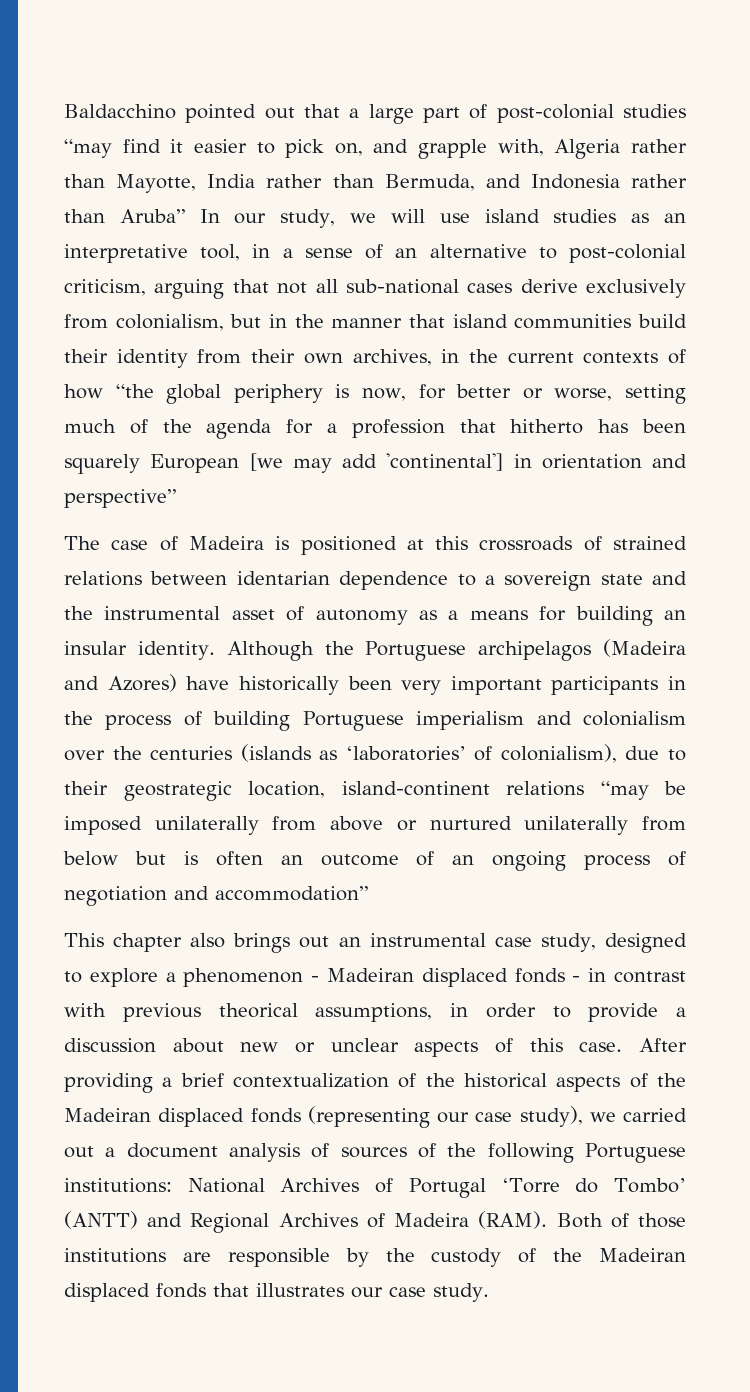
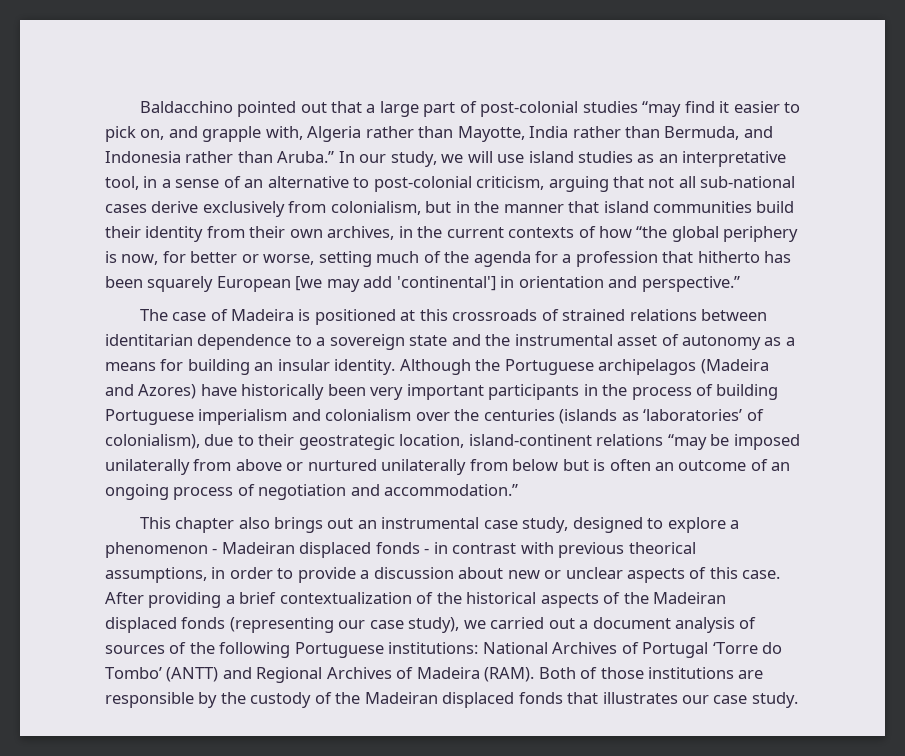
- Baldacchino pointed out that a large part of post-colonial studies “may find it easier to pick on, and grapple with, Algeria rather than Mayotte, India rather than Bermuda, and Indonesia rather than Aruba” In our study, we will use island studies as an interpretative tool, in a sense of an alternative to post-colonial criticism, arguing that not all sub-national cases derive exclusively from colonialism, but in the manner that island communities build their identity from their own archives, in the current contexts of how “the global periphery is now, for better or worse, setting much of the agenda for a profession that hitherto has been squarely European [we may add 'continental'] in orientation and perspective”
+ Baldacchino pointed out that a large part of post-colonial studies “may find it easier to pick on, and grapple with, Algeria rather than Mayotte, India rather than Bermuda, and Indonesia rather than Aruba.” In our study, we will use island studies as an interpretative tool, in a sense of an alternative to post-colonial criticism, arguing that not all sub-national cases derive exclusively from colonialism, but in the manner that island communities build their identity from their own archives, in the current contexts of how “the global periphery is now, for better or worse, setting much of the agenda for a profession that hitherto has been squarely European [we may add 'continental'] in orientation and perspective.”
- The case of Madeira is positioned at this crossroads of strained relations between identarian dependence to a sovereign state and the instrumental asset of autonomy as a means for building an insular identity.
+ The case of Madeira is positioned at this crossroads of strained relations between identitarian dependence to a sovereign state and the instrumental asset of autonomy as a means for building an insular identity.
- Although the Portuguese archipelagos (Madeira and Azores) have historically been very important participants in the process of building Portuguese imperialism and colonialism over the centuries (islands as ‘laboratories’ of colonialism), due to their geostrategic location, island-continent relations “may be imposed unilaterally from above or nurtured unilaterally from below but is often an outcome of an ongoing process of negotiation and accommodation”
+ Although the Portuguese archipelagos (Madeira and Azores) have historically been very important participants in the process of building Portuguese imperialism and colonialism over the centuries (islands as ‘laboratories’ of colonialism), due to their geostrategic location, island-continent relations “may be imposed unilaterally from above or nurtured unilaterally from below but is often an outcome of an ongoing process of negotiation and accommodation.”

